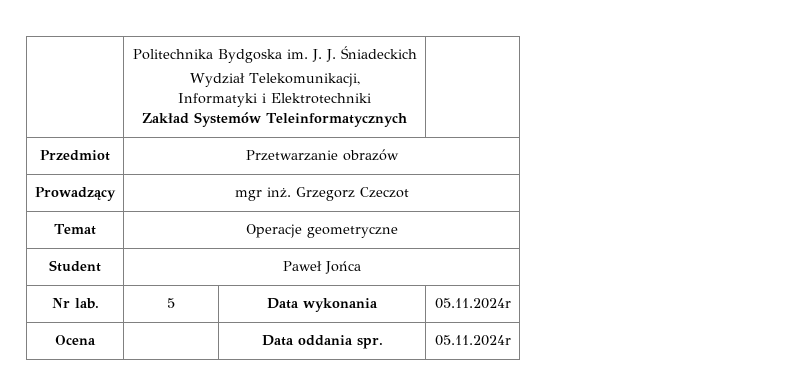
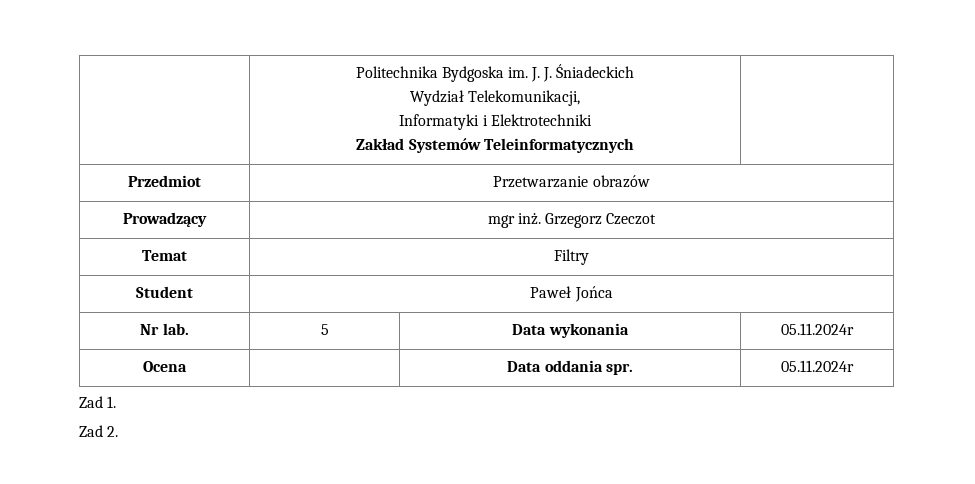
- Temat | Operacje geometryczne
+ Temat | Filtry
+ Zad 1.
+ Zad 2.

